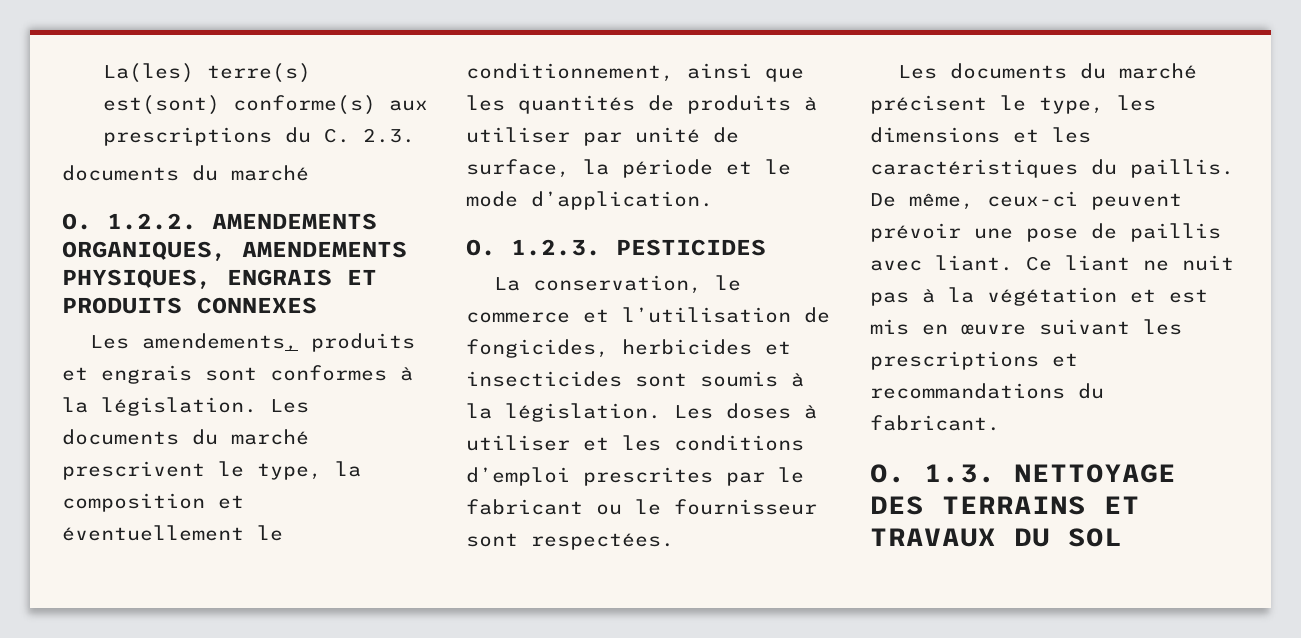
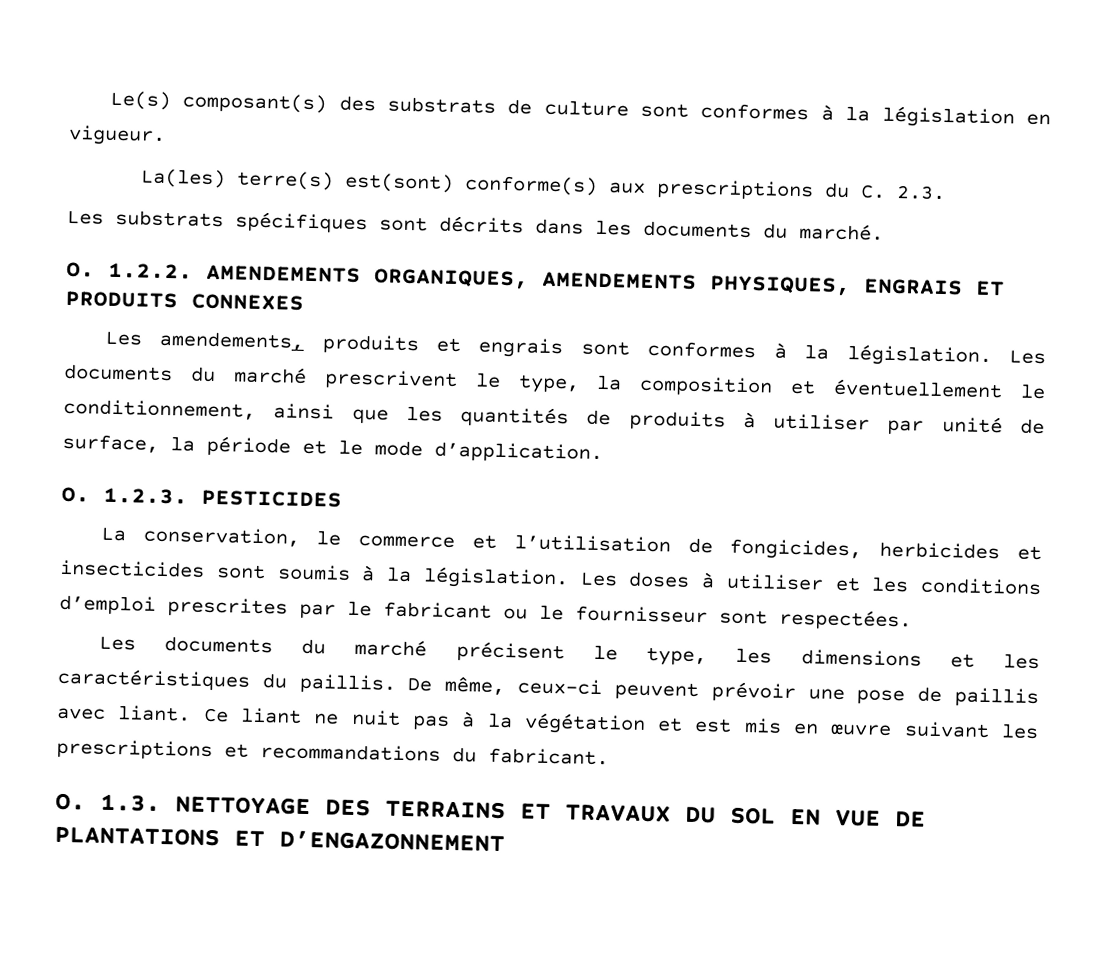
+ Le(s) composant(s) des substrats de culture sont conformes à la législation en vigueur.
  La(les) terre(s) est(sont) conforme(s) aux prescriptions du C. 2.3.
- documents du marché
+ Les substrats spécifiques sont décrits dans les documents du marché.
- O. 1.3. NETTOYAGE DES TERRAINS ET TRAVAUX DU SOL
+ O. 1.3. NETTOYAGE DES TERRAINS ET TRAVAUX DU SOL EN VUE DE PLANTATIONS ET D’ENGAZONNEMENT

